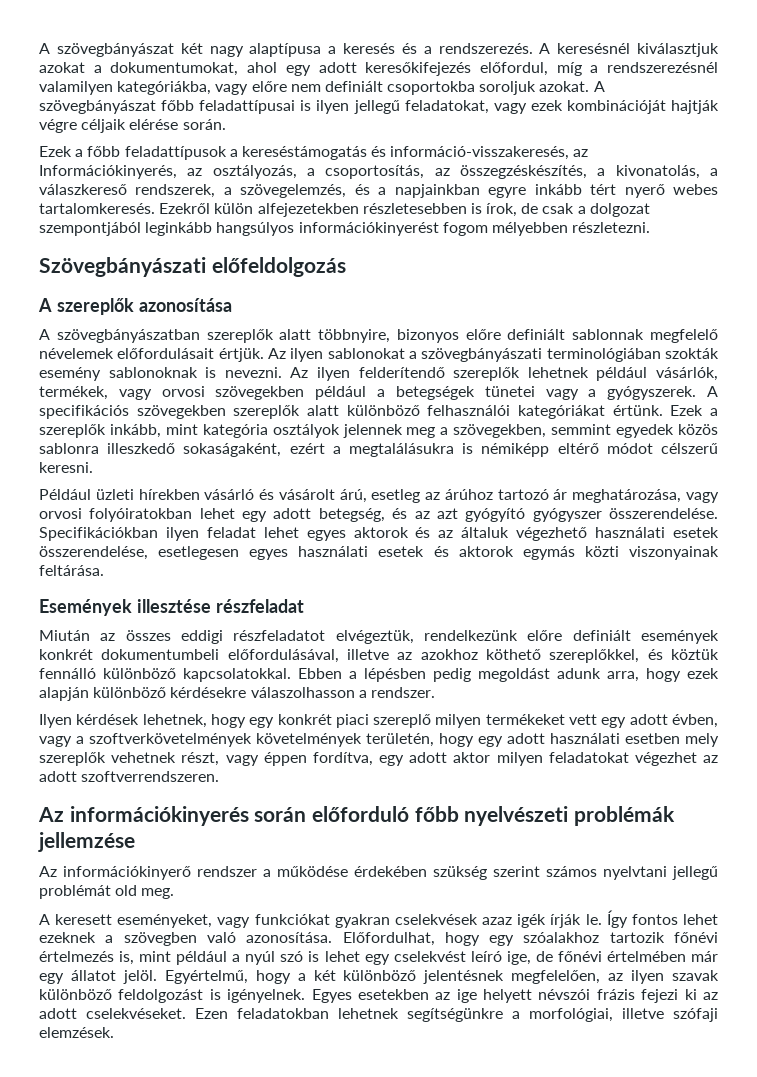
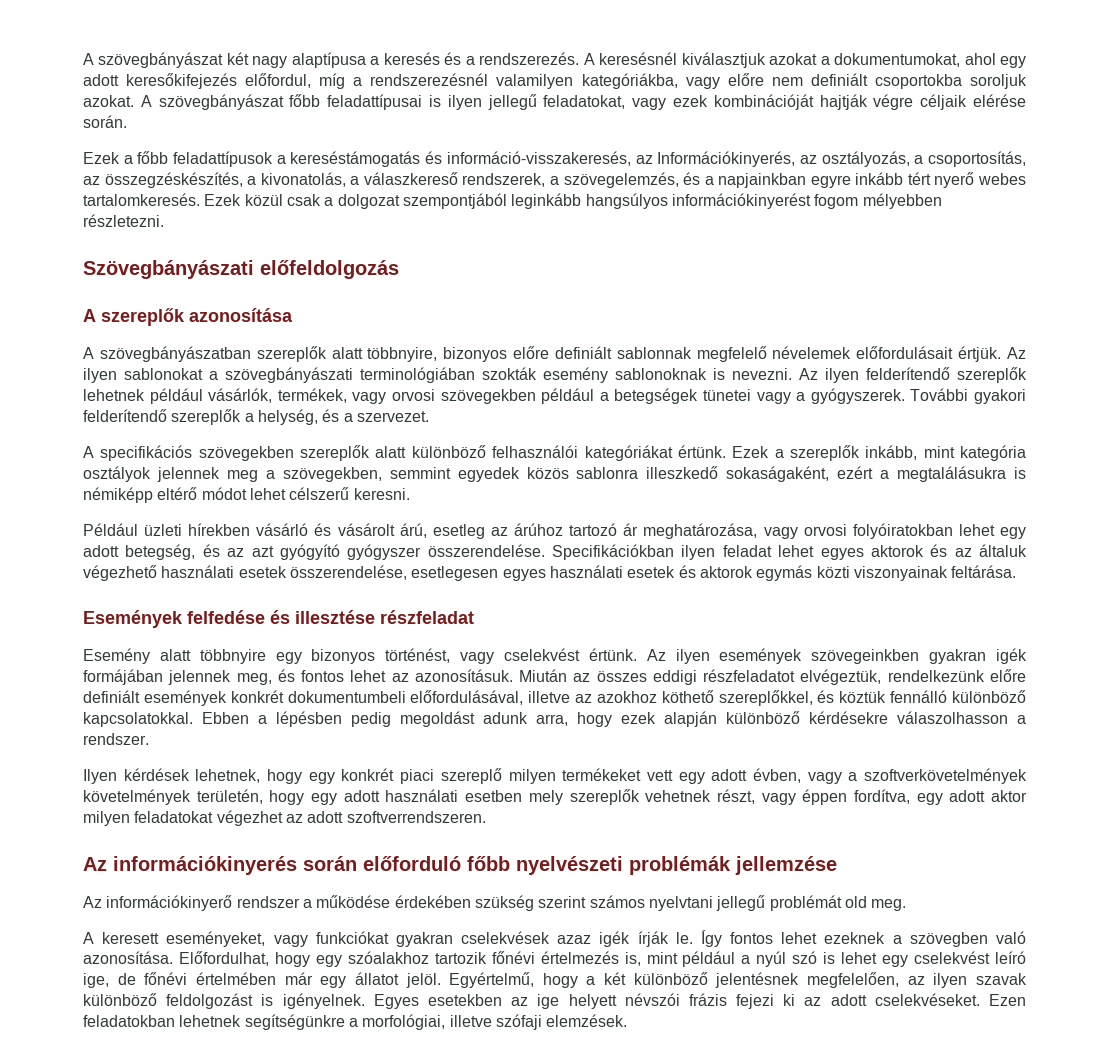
- Ezekről külön alfejezetekben részletesebben is írok, de csak a dolgozat szempontjából leginkább hangsúlyos információkinyerést fogom mélyebben részletezni.
+ Ezek közül csak a dolgozat szempontjából leginkább hangsúlyos információkinyerést fogom mélyebben részletezni.
- Az ilyen felderítendő szereplők lehetnek például vásárlók, termékek, vagy orvosi szövegekben például a betegségek tünetei vagy a gyógyszerek. A specifikációs szövegekben szereplők alatt különböző felhasználói kategóriákat értünk.
+ Az ilyen felderítendő szereplők lehetnek például vásárlók, termékek, vagy orvosi szövegekben például a betegségek tünetei vagy a gyógyszerek. További gyakori felderítendő szereplők a helység, és a szervezet.
+ A specifikációs szövegekben szereplők alatt különböző felhasználói kategóriákat értünk.
- Ezek a szereplők inkább, mint kategória osztályok jelennek meg a szövegekben, semmint egyedek közös sablonra illeszkedő sokaságaként, ezért a megtalálásukra is némiképp eltérő módot célszerű keresni.
+ Ezek a szereplők inkább, mint kategória osztályok jelennek meg a szövegekben, semmint egyedek közös sablonra illeszkedő sokaságaként, ezért a megtalálásukra is némiképp eltérő módot lehet célszerű keresni.
- Események illesztése részfeladat
+ Események felfedése és illesztése részfeladat
+ Esemény alatt többnyire egy bizonyos történést, vagy cselekvést értünk. Az ilyen események szövegeinkben gyakran igék formájában jelennek meg, és fontos lehet az azonosításuk.

